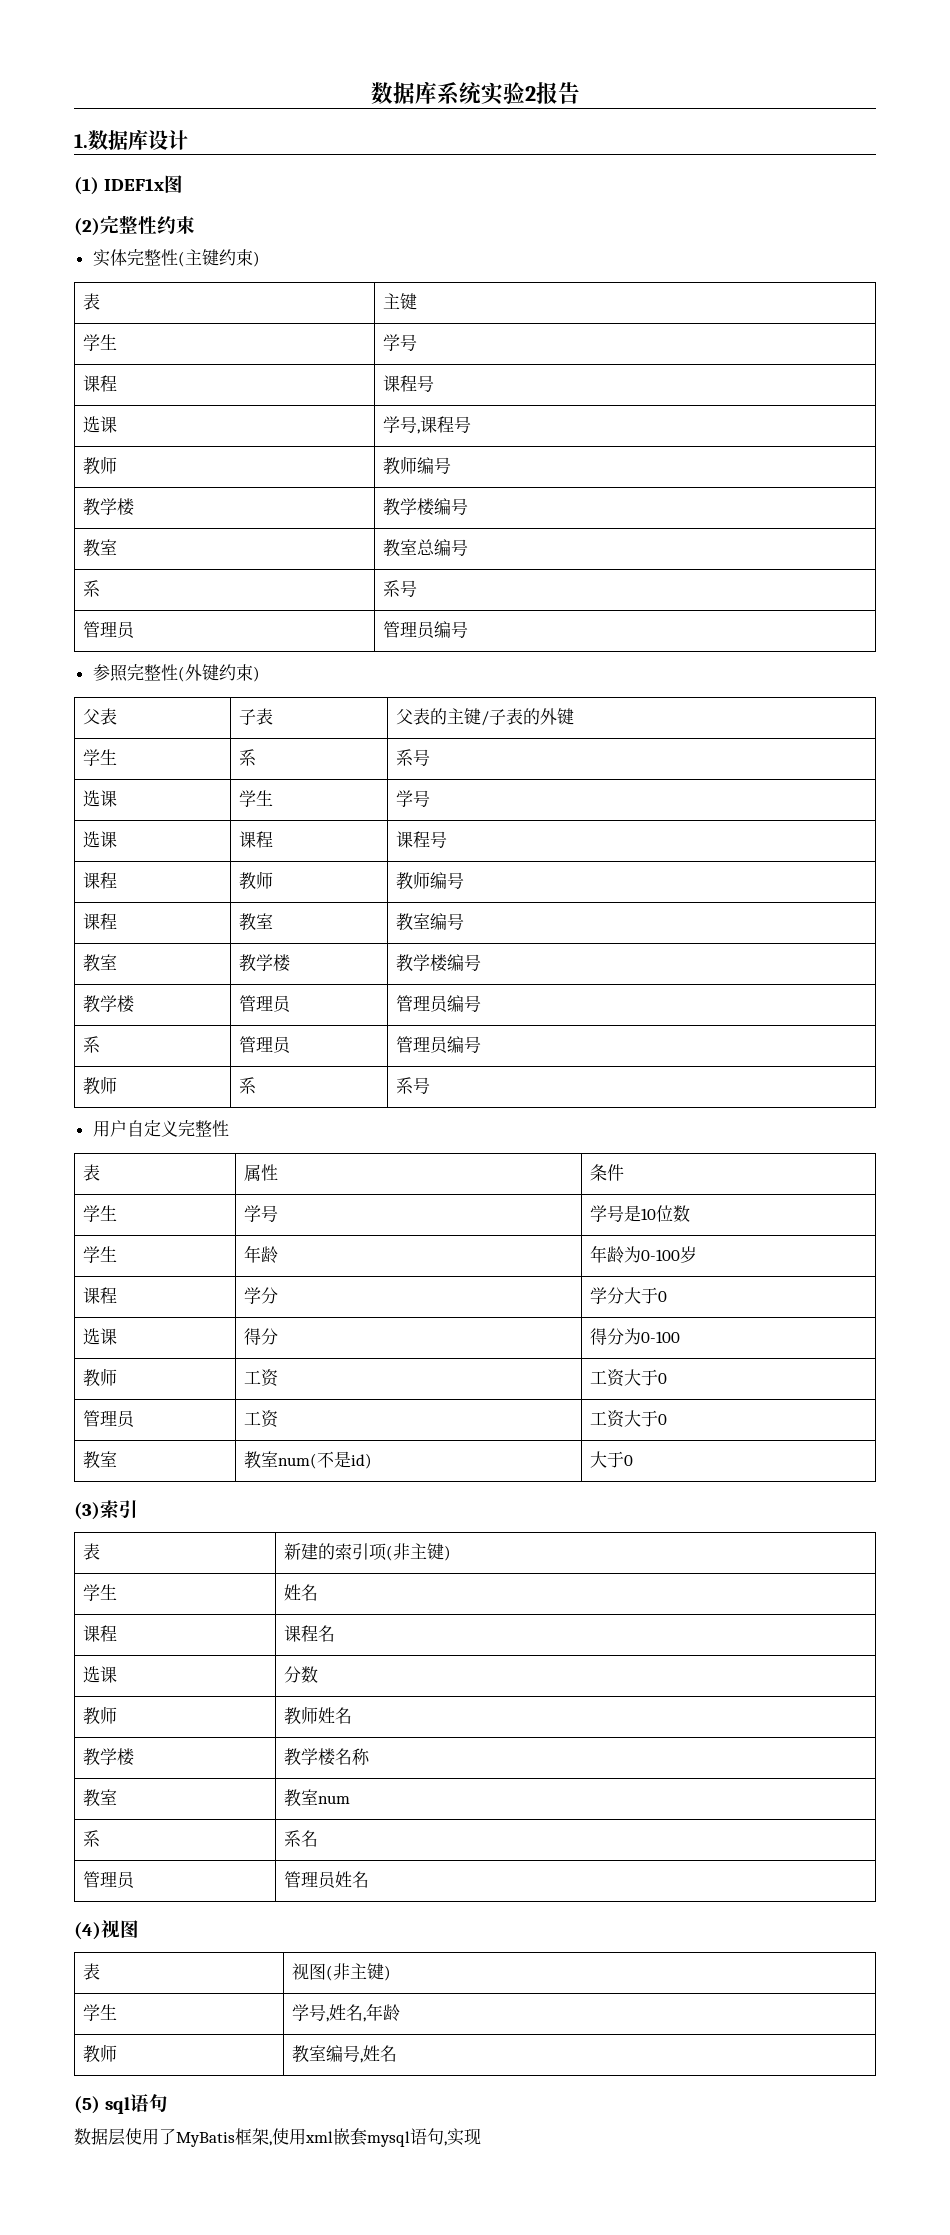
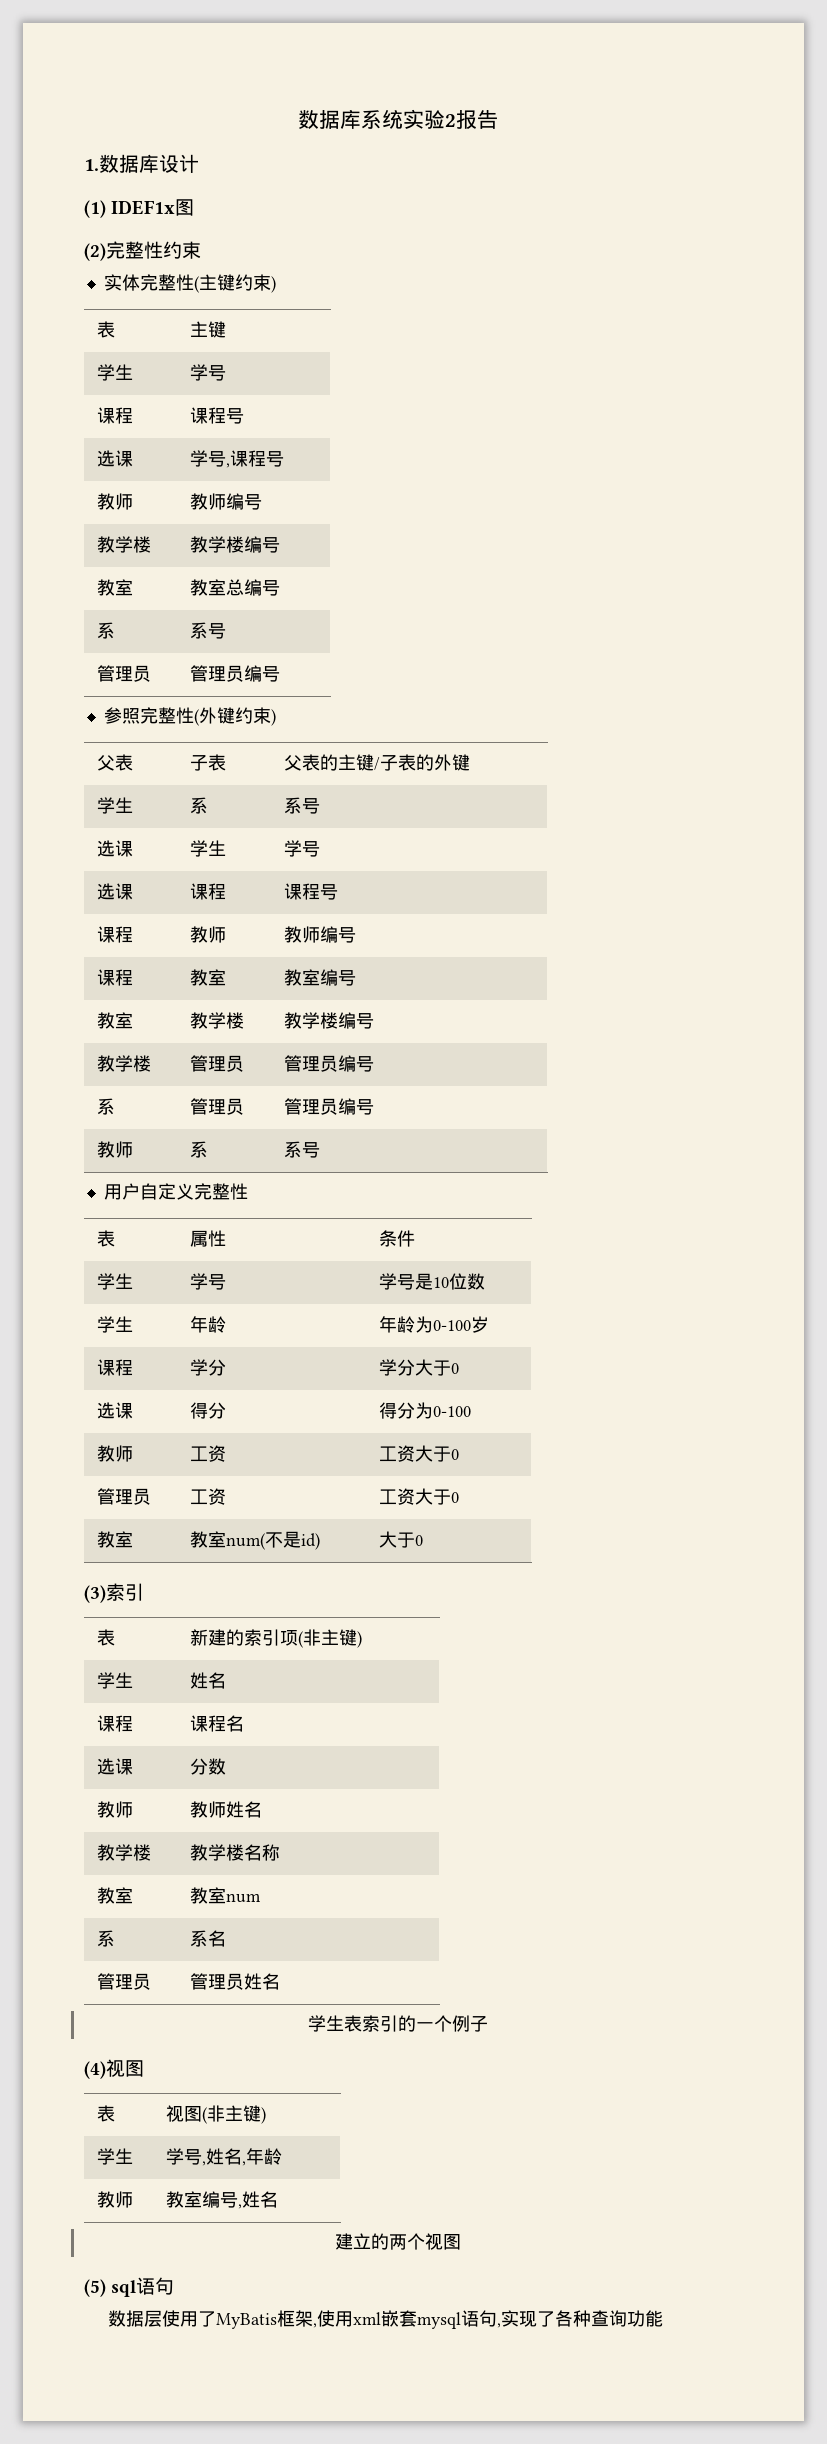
+ 学生表索引的一个例子
+ 建立的两个视图
- 数据层使用了MyBatis框架,使用xml嵌套mysql语句,实现
+ 数据层使用了MyBatis框架,使用xml嵌套mysql语句,实现了各种查询功能

